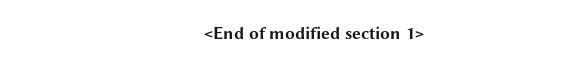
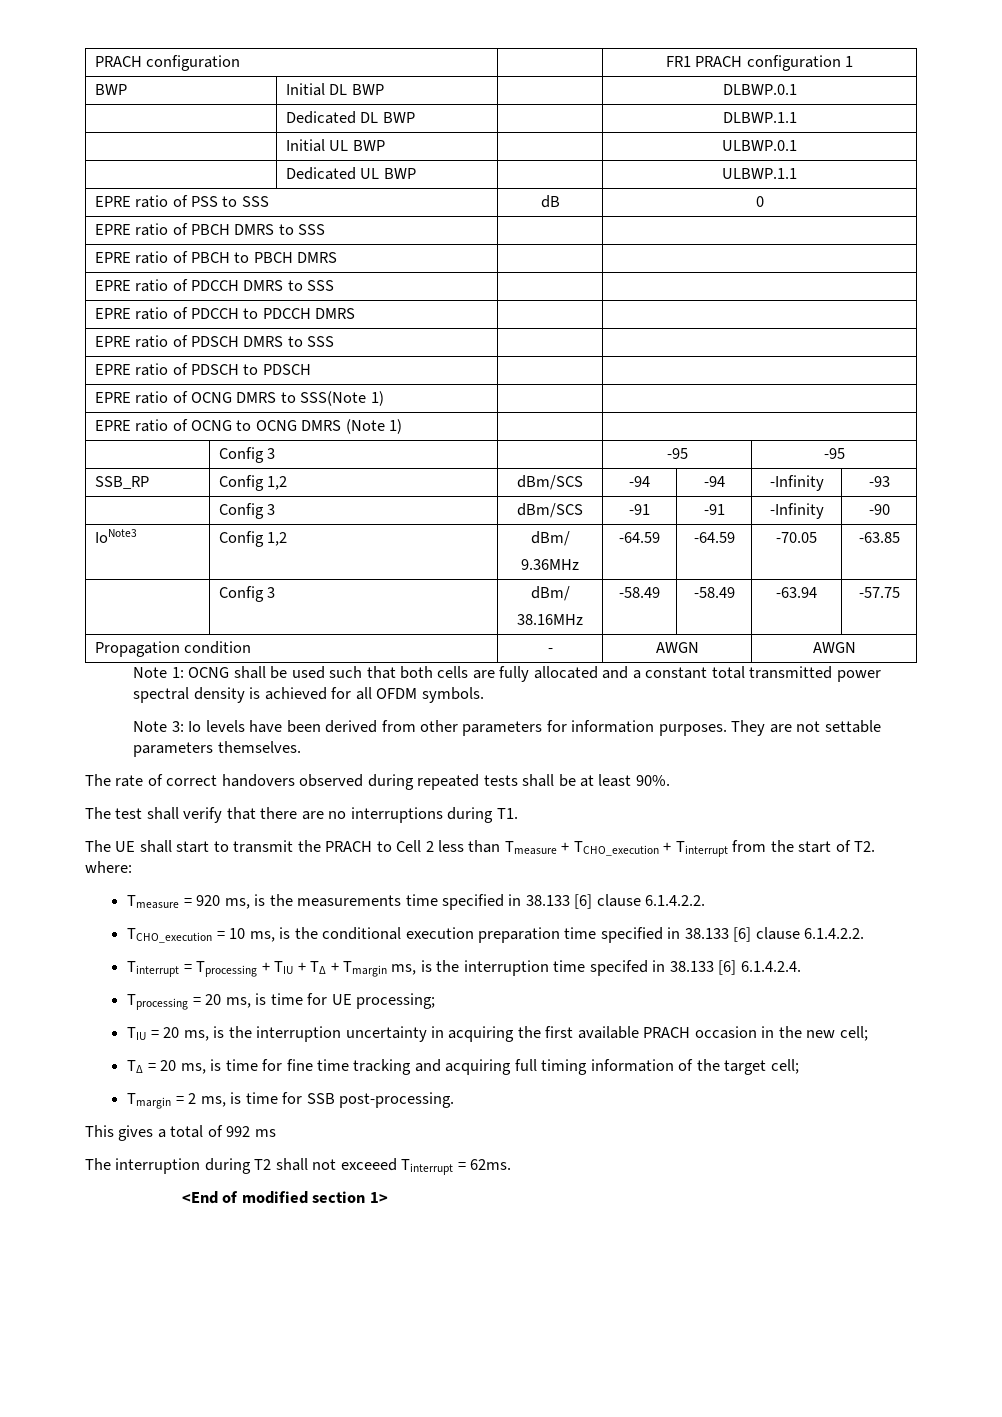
+ PRACH configuration | | FR1 PRACH configuration 1
+ BWP | Initial DL BWP | | DLBWP.0.1
+ | Dedicated DL BWP | | DLBWP.1.1
+ | Initial UL BWP | | ULBWP.0.1
+ | Dedicated UL BWP | | ULBWP.1.1
+ EPRE ratio of PSS to SSS | dB | 0
+ EPRE ratio of PBCH DMRS to SSS | |
+ EPRE ratio of PBCH to PBCH DMRS | |
+ EPRE ratio of PDCCH DMRS to SSS | |
+ EPRE ratio of PDCCH to PDCCH DMRS | |
+ EPRE ratio of PDSCH DMRS to SSS | |
+ EPRE ratio of PDSCH to PDSCH | |
+ EPRE ratio of OCNG DMRS to SSS(Note 1) | |
+ EPRE ratio of OCNG to OCNG DMRS (Note 1) | |
+ | Config 3 | | -95 | -95
+ SSB_RP | Config 1,2 | dBm/SCS | -94 | -94 | -Infinity | -93
+ | Config 3 | dBm/SCS | -91 | -91 | -Infinity | -90
+ IoNote3 | Config 1,2 | dBm/
+ 9.36MHz | -64.59 | -64.59 | -70.05 | -63.85
+ | Config 3 | dBm/
+ 38.16MHz | -58.49 | -58.49 | -63.94 | -57.75
+ Propagation condition | - | AWGN | AWGN
+ Note 1: OCNG shall be used such that both cells are fully allocated and a constant total transmitted power spectral density is achieved for all OFDM symbols.
+ Note 3: Io levels have been derived from other parameters for information purposes. They are not settable parameters themselves.
+ The rate of correct handovers observed during repeated tests shall be at least 90%.
+ The test shall verify that there are no interruptions during T1.
+ The UE shall start to transmit the PRACH to Cell 2 less than Tmeasure + TCHO_execution + Tinterrupt from the start of T2. where:
+ Tmeasure = 920 ms, is the measurements time specified in 38.133 [6] clause 6.1.4.2.2.
+ TCHO_execution = 10 ms, is the conditional execution preparation time specified in 38.133 [6] clause 6.1.4.2.2.
+ Tinterrupt = Tprocessing + TIU + T∆ + Tmargin ms, is the interruption time specifed in 38.133 [6] 6.1.4.2.4.
+ Tprocessing = 20 ms, is time for UE processing;
+ TIU = 20 ms, is the interruption uncertainty in acquiring the first available PRACH occasion in the new cell;
+ T∆ = 20 ms, is time for fine time tracking and acquiring full timing information of the target cell;
+ Tmargin = 2 ms, is time for SSB post-processing.
+ This gives a total of 992 ms
+ The interruption during T2 shall not exceeed Tinterrupt = 62ms.

